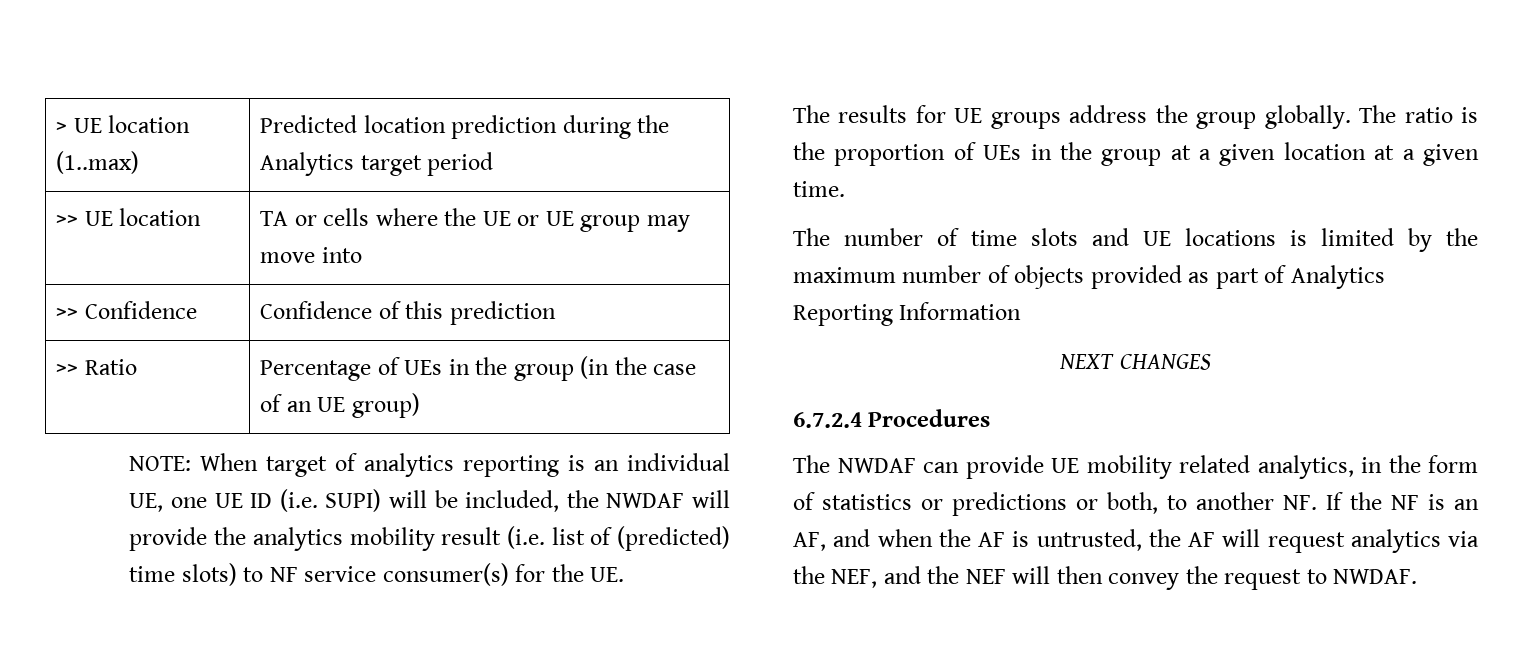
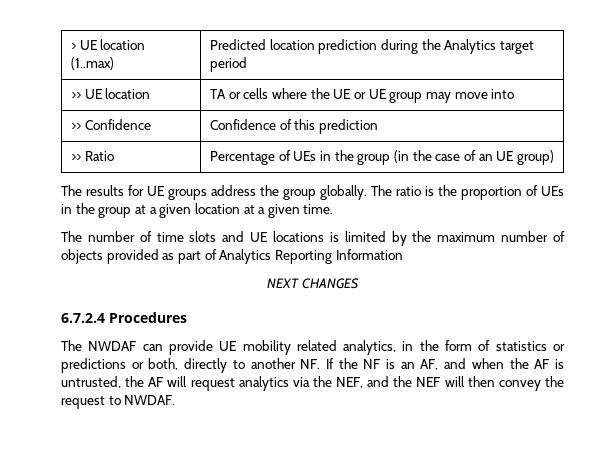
- NOTE: When target of analytics reporting is an individual UE, one UE ID (i.e. SUPI) will be included, the NWDAF will provide the analytics mobility result (i.e. list of (predicted) time slots) to NF service consumer(s) for the UE.
- The NWDAF can provide UE mobility related analytics, in the form of statistics or predictions or both, to another NF. If the NF is an AF, and when the AF is untrusted, the AF will request analytics via the NEF, and the NEF will then convey the request to NWDAF.
+ The NWDAF can provide UE mobility related analytics, in the form of statistics or predictions or both, directly to another NF. If the NF is an AF, and when the AF is untrusted, the AF will request analytics via the NEF, and the NEF will then convey the request to NWDAF.

